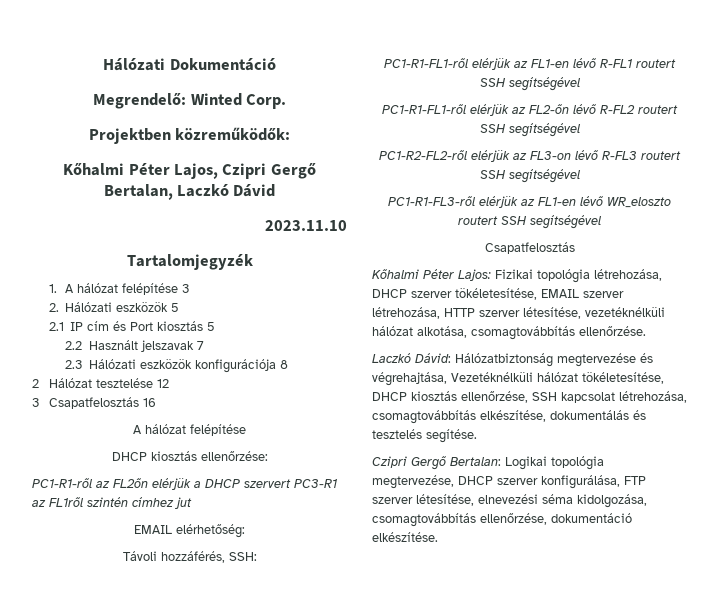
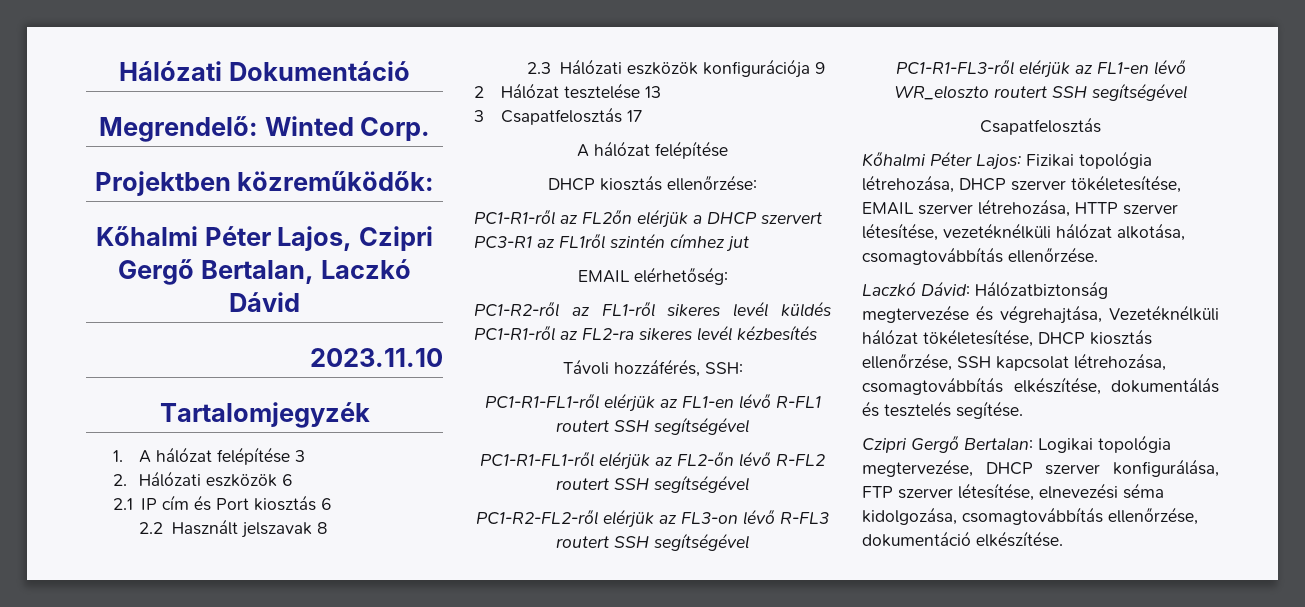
- 2. Hálózati eszközök 5
+ 2. Hálózati eszközök 6
- 2.1 IP cím és Port kiosztás 5
+ 2.1 IP cím és Port kiosztás 6
- 2.2 Használt jelszavak 7
+ 2.2 Használt jelszavak 8
- 2.3 Hálózati eszközök konfigurációja 8
+ 2.3 Hálózati eszközök konfigurációja 9
- 2 Hálózat tesztelése 12
+ 2 Hálózat tesztelése 13
- 3 Csapatfelosztás 16
+ 3 Csapatfelosztás 17
+ PC1-R2-ről az FL1-ről sikeres levél küldés PC1-R1-ről az FL2-ra sikeres levél kézbesítés

